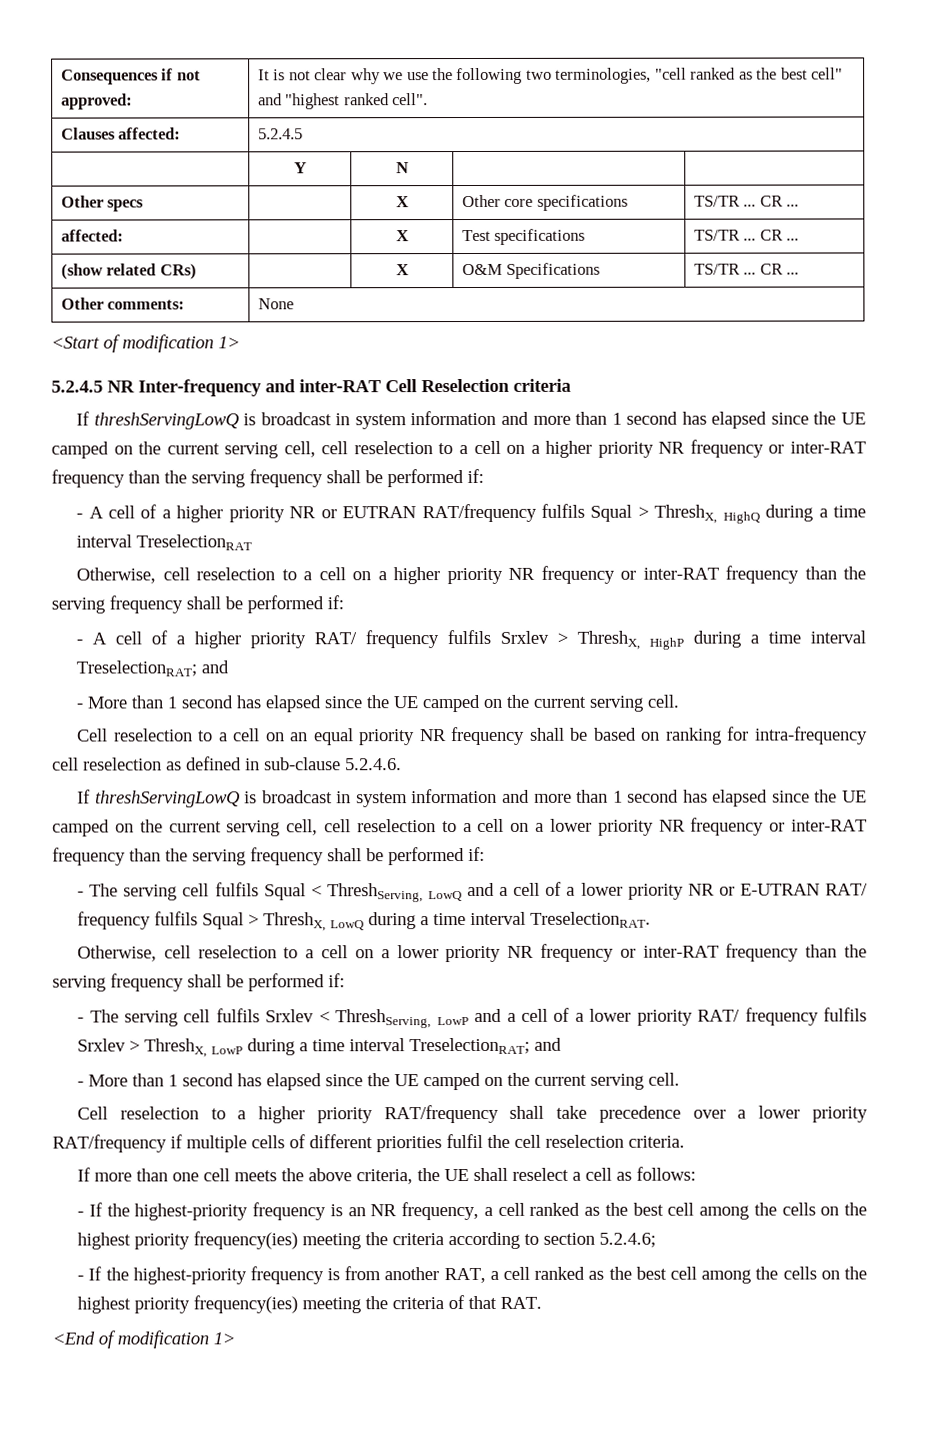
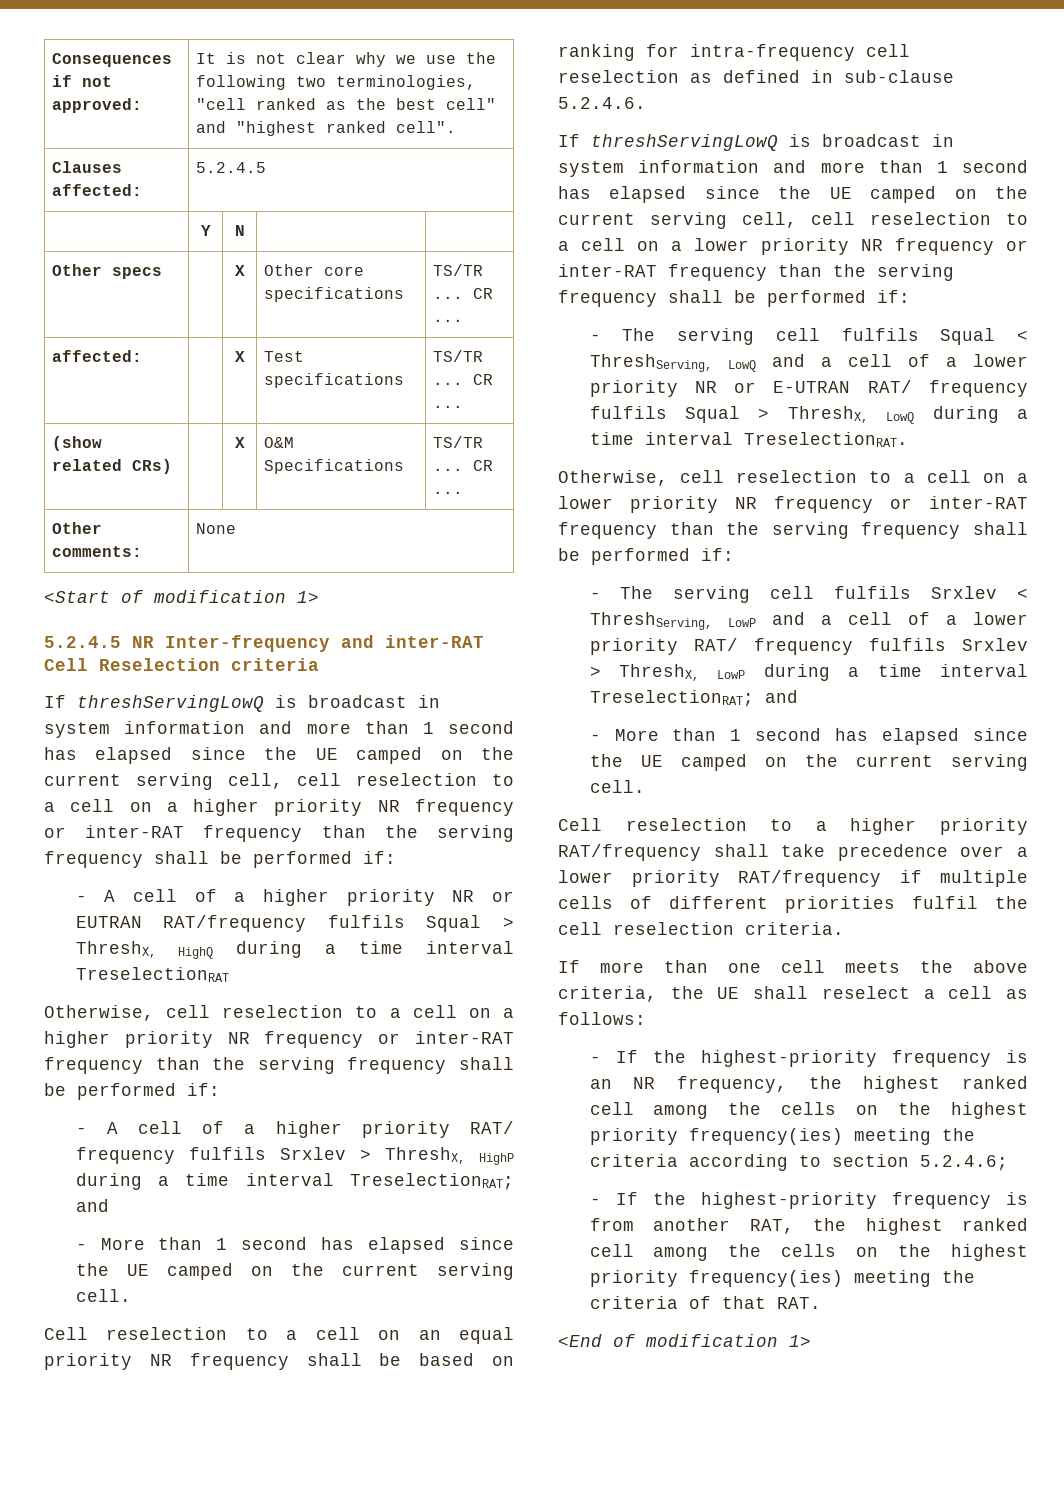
- - If the highest-priority frequency is an NR frequency, a cell ranked as the best cell among the cells on the highest priority frequency(ies) meeting the criteria according to section 5.2.4.6;
+ - If the highest-priority frequency is an NR frequency, the highest ranked cell among the cells on the highest priority frequency(ies) meeting the criteria according to section 5.2.4.6;
- - If the highest-priority frequency is from another RAT, a cell ranked as the best cell among the cells on the highest priority frequency(ies) meeting the criteria of that RAT.
+ - If the highest-priority frequency is from another RAT, the highest ranked cell among the cells on the highest priority frequency(ies) meeting the criteria of that RAT.

